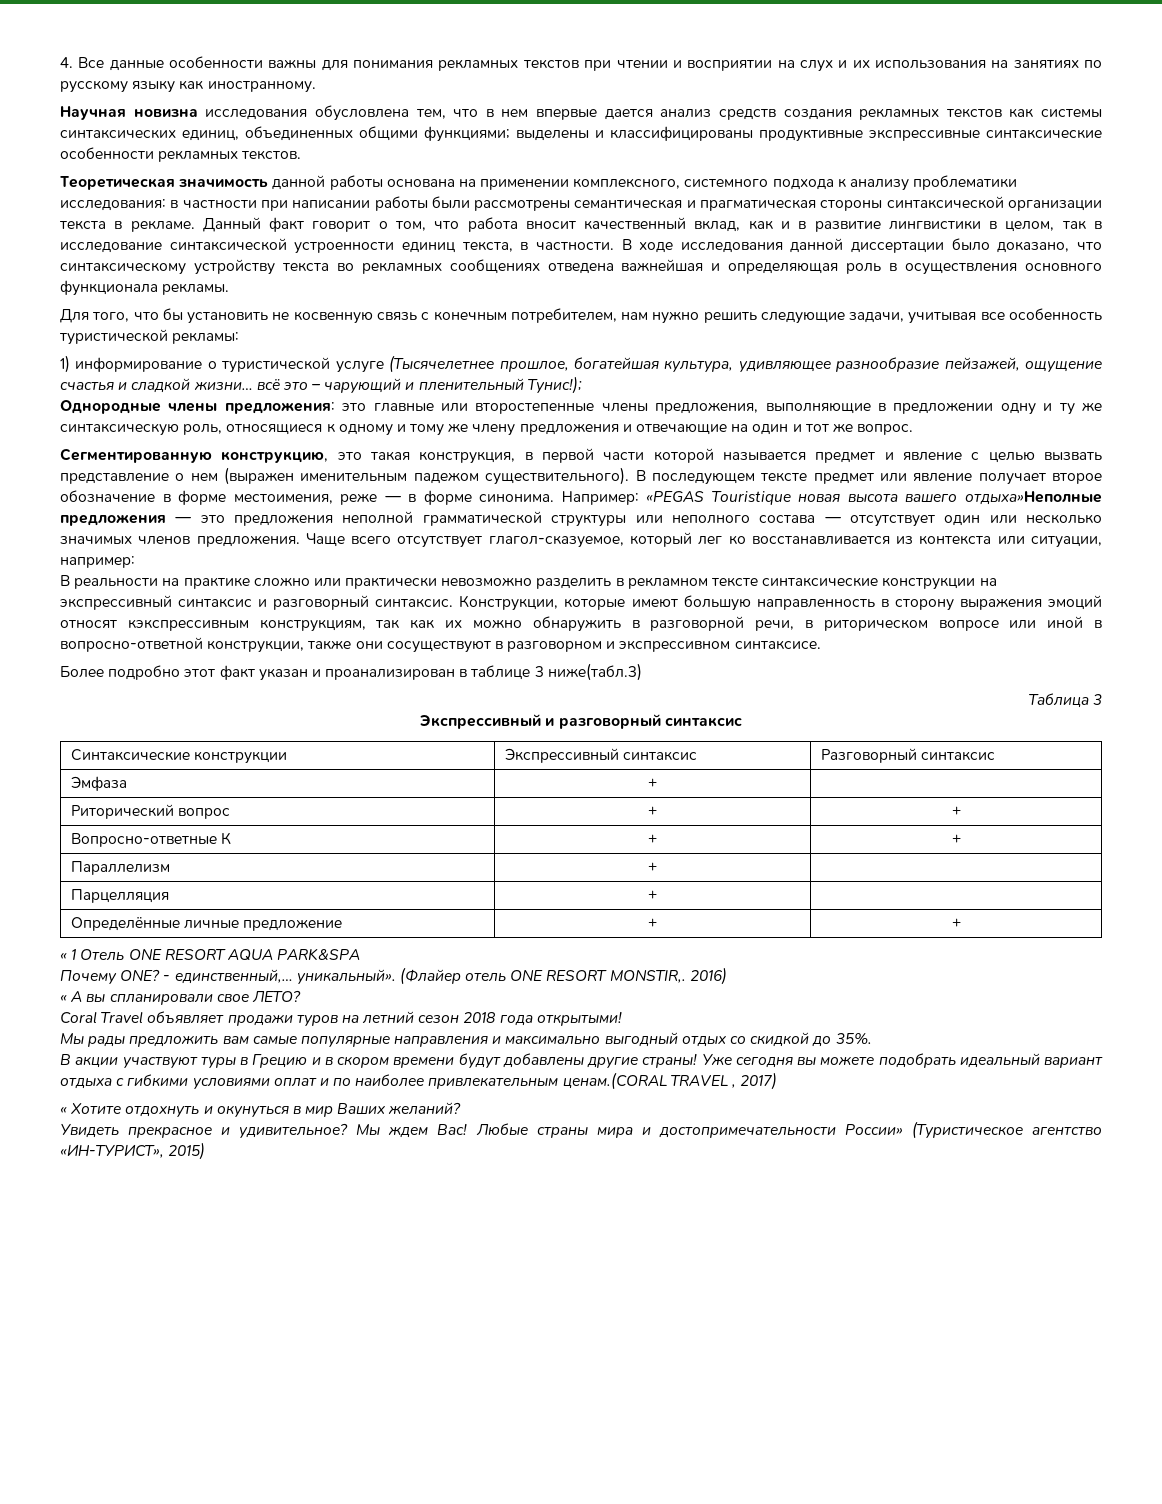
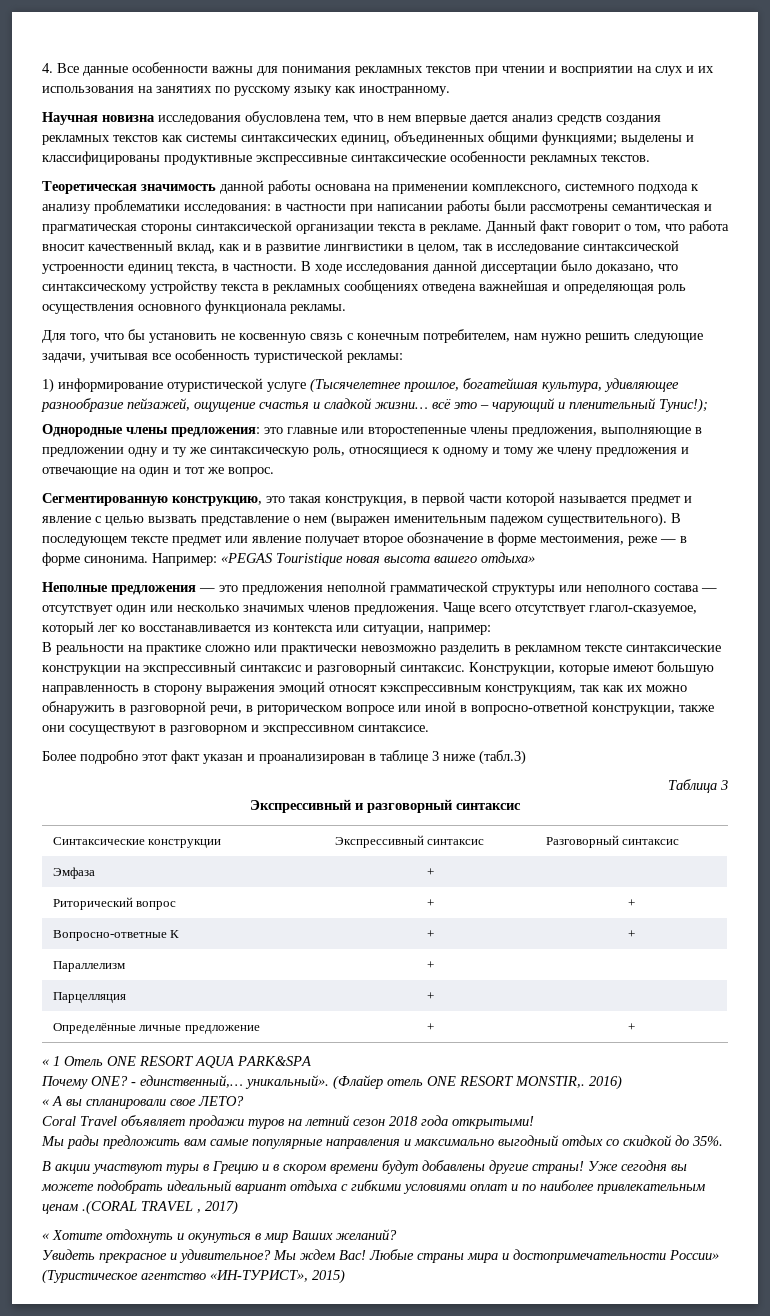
- В ходе исследования данной диссертации было доказано, что синтаксическому устройству текста во рекламных сообщениях отведена важнейшая и определяющая роль в осуществления основного функционала рекламы.
+ В ходе исследования данной диссертации было доказано, что синтаксическому устройству текста в рекламных сообщениях отведена важнейшая и определяющая роль осуществления основного функционала рекламы.
- 1) информирование о туристической услуге (Тысячелетнее прошлое, богатейшая культура, удивляющее разнообразие пейзажей, ощущение счастья и сладкой жизни… всё это – чарующий и пленительный Тунис!);
+ 1) информирование отуристической услуге (Тысячелетнее прошлое, богатейшая культура, удивляющее разнообразие пейзажей, ощущение счастья и сладкой жизни… всё это – чарующий и пленительный Тунис!);
- Например: «PEGAS Touristique новая высота вашего отдыха»Неполные предложения — это предложения неполной грамматической структуры или неполного состава — отсутствует один или несколько значимых членов предложения.
+ Например: «PEGAS Touristique новая высота вашего отдыха»
+ Неполные предложения — это предложения неполной грамматической структуры или неполного состава — отсутствует один или несколько значимых членов предложения.
- Более подробно этот факт указан и проанализирован в таблице 3 ниже(табл.3)
+ Более подробно этот факт указан и проанализирован в таблице 3 ниже (табл.3)
- Уже сегодня вы можете подобрать идеальный вариант отдыха с гибкими условиями оплат и по наиболее привлекательным ценам.(CORAL TRAVEL , 2017)
+ Уже сегодня вы можете подобрать идеальный вариант отдыха с гибкими условиями оплат и по наиболее привлекательным ценам .(CORAL TRAVEL , 2017)

